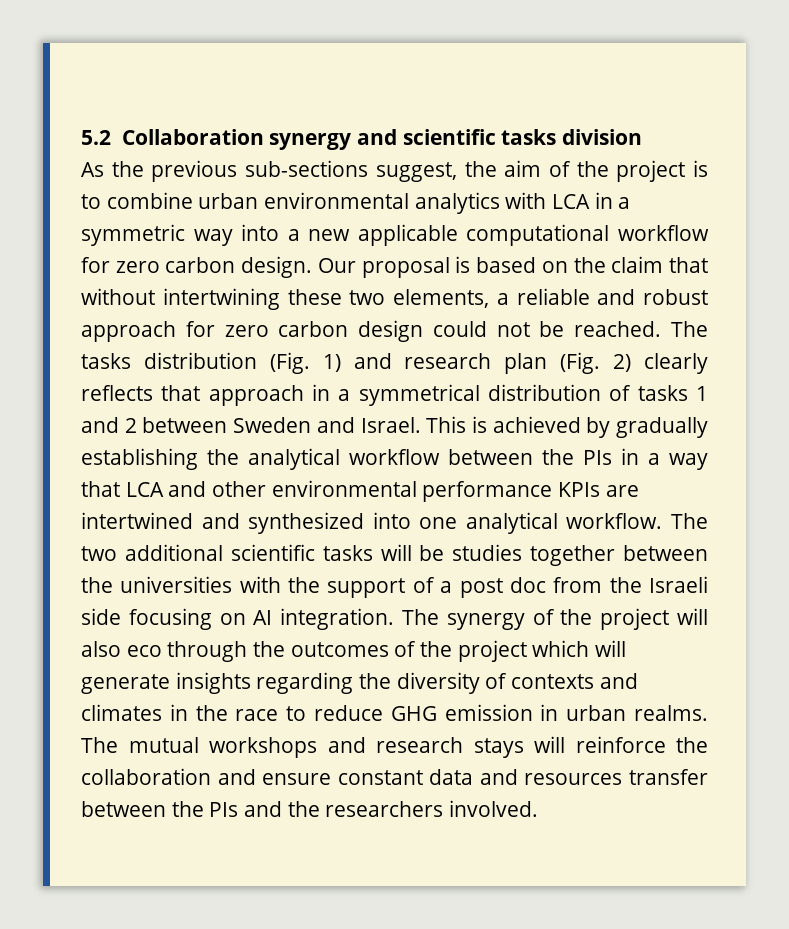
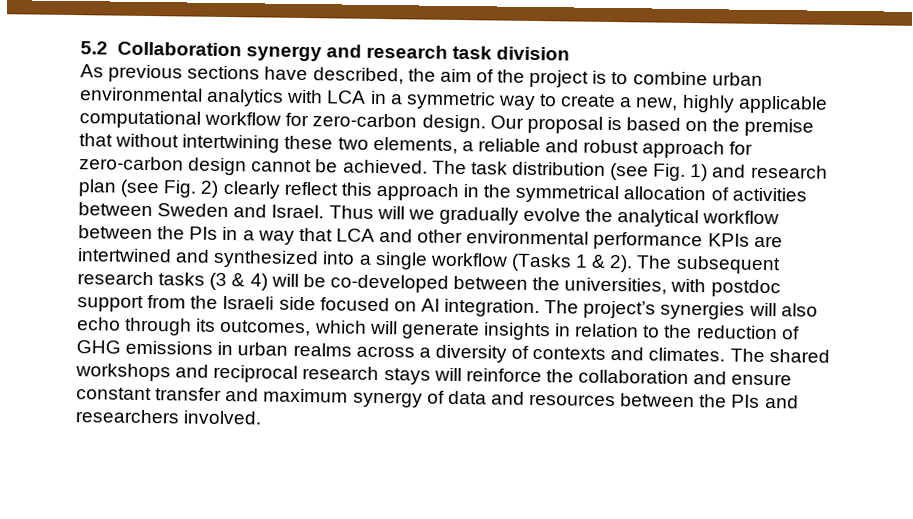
- 5.2 Collaboration synergy and scientific tasks division
+ 5.2 Collaboration synergy and research task division
- As the previous sub-sections suggest, the aim of the project is to combine urban environmental analytics with LCA in a symmetric way into a new applicable computational workflow for zero carbon design.
+ As previous sections have described, the aim of the project is to combine urban environmental analytics with LCA in a symmetric way to create a new, highly applicable computational workflow for zero-carbon design.
- Our proposal is based on the claim that without intertwining these two elements, a reliable and robust approach for zero carbon design could not be reached. The tasks distribution (Fig. 1) and research plan (Fig. 2) clearly reflects that approach in a symmetrical distribution of tasks 1 and 2 between Sweden and Israel. This is achieved by gradually establishing the analytical workflow between the PIs in a way that LCA and other environmental performance KPIs are intertwined and synthesized into one analytical workflow. The two additional scientific tasks will be studies together between the universities with the support of a post doc from the Israeli side focusing on AI integration.
+ Our proposal is based on the premise that without intertwining these two elements, a reliable and robust approach for zero-carbon design cannot be achieved. The task distribution (see Fig. 1) and research plan (see Fig. 2) clearly reflect this approach in the symmetrical allocation of activities between Sweden and Israel. Thus will we gradually evolve the analytical workflow between the PIs in a way that LCA and other environmental performance KPIs are intertwined and synthesized into a single workflow (Tasks 1 & 2). The subsequent research tasks (3 & 4) will be co-developed between the universities, with postdoc support from the Israeli side focused on AI integration.
- The synergy of the project will also eco through the outcomes of the project which will generate insights regarding the diversity of contexts and climates in the race to reduce GHG emission in urban realms. The mutual workshops and research stays will reinforce the collaboration and ensure constant data and resources transfer between the PIs and the researchers involved.
+ The project’s synergies will also echo through its outcomes, which will generate insights in relation to the reduction of GHG emissions in urban realms across a diversity of contexts and climates. The shared workshops and reciprocal research stays will reinforce the collaboration and ensure constant transfer and maximum synergy of data and resources between the PIs and researchers involved.

